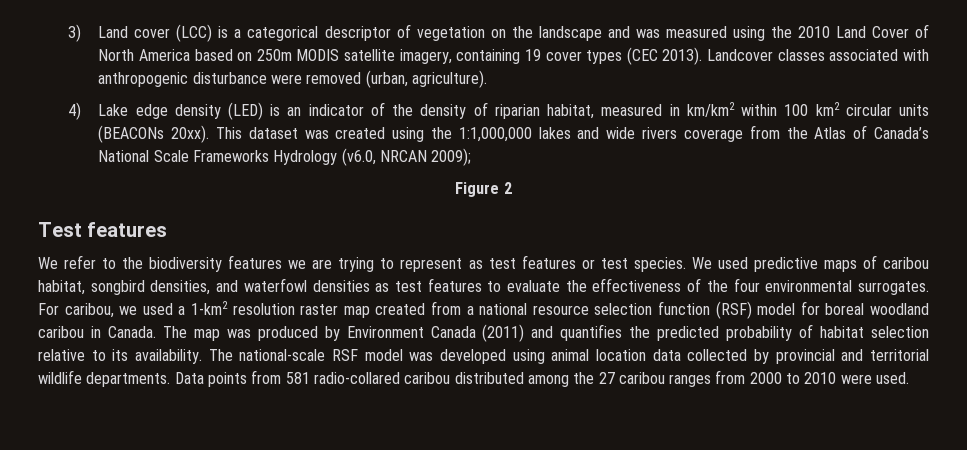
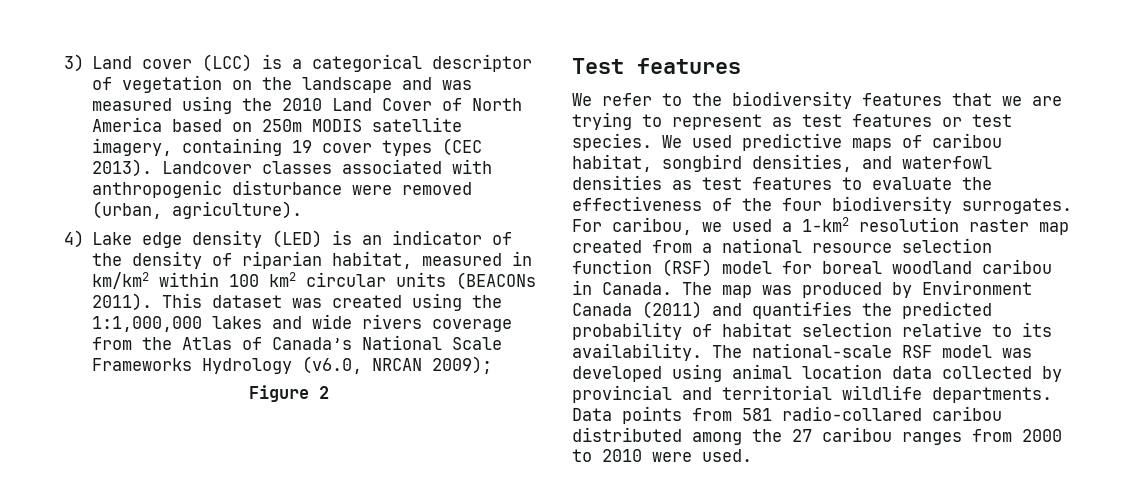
- 4) Lake edge density (LED) is an indicator of the density of riparian habitat, measured in km/km2 within 100 km2 circular units (BEACONs 20xx).
+ 4) Lake edge density (LED) is an indicator of the density of riparian habitat, measured in km/km2 within 100 km2 circular units (BEACONs 2011).
- We refer to the biodiversity features we are trying to represent as test features or test species.
+ We refer to the biodiversity features that we are trying to represent as test features or test species.
- We used predictive maps of caribou habitat, songbird densities, and waterfowl densities as test features to evaluate the effectiveness of the four environmental surrogates.
+ We used predictive maps of caribou habitat, songbird densities, and waterfowl densities as test features to evaluate the effectiveness of the four biodiversity surrogates.

